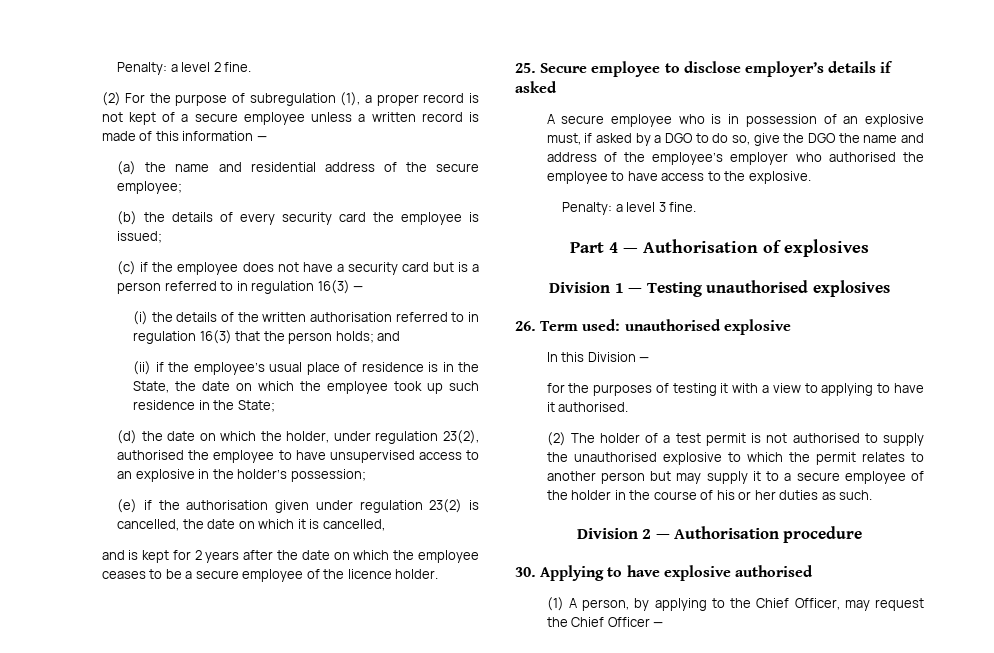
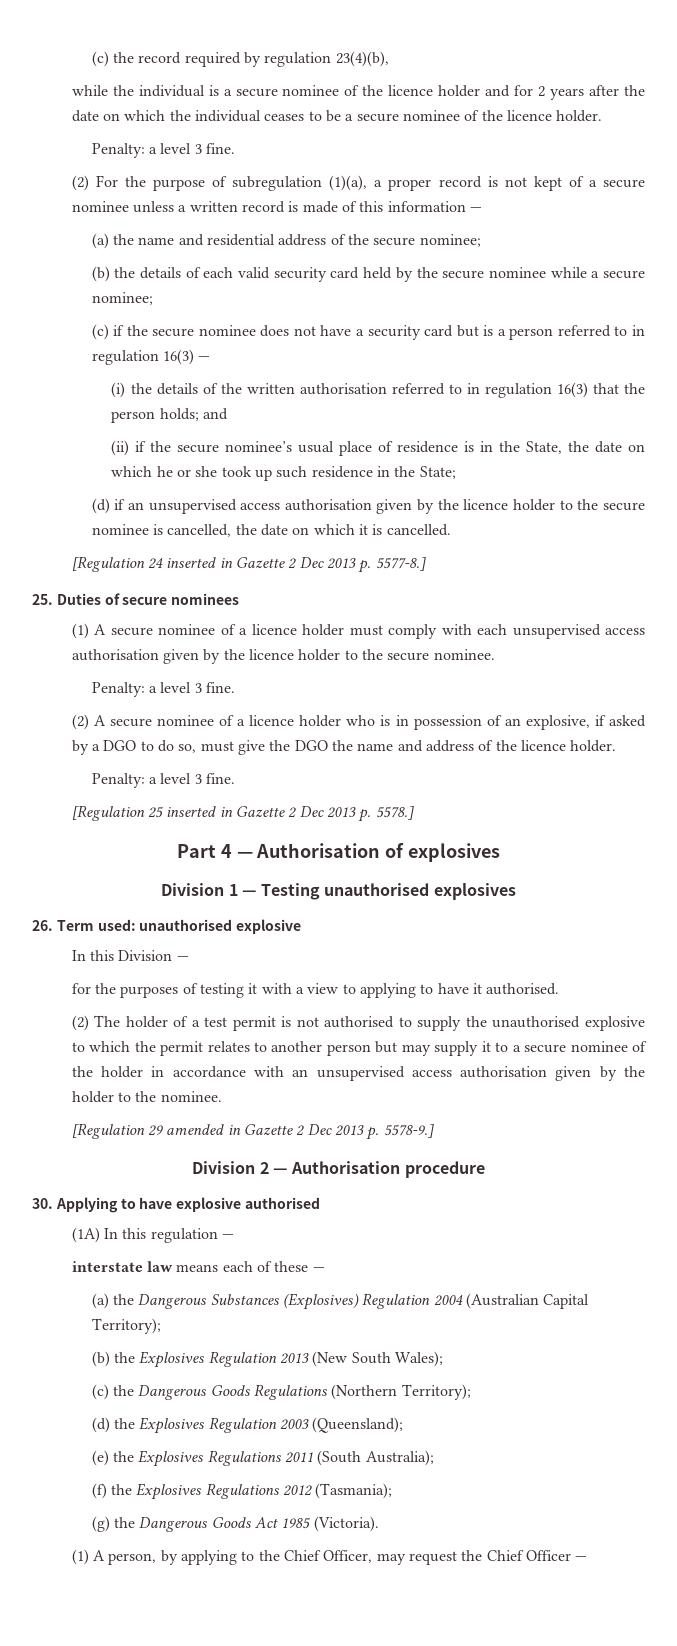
- Penalty: a level 2 fine.
+ (c) the record required by regulation 23(4)(b),
+ while the individual is a secure nominee of the licence holder and for 2 years after the date on which the individual ceases to be a secure nominee of the licence holder.
+ Penalty: a level 3 fine.
- (2) For the purpose of subregulation (1), a proper record is not kept of a secure employee unless a written record is made of this information —
+ (2) For the purpose of subregulation (1)(a), a proper record is not kept of a secure nominee unless a written record is made of this information —
- (a) the name and residential address of the secure employee;
+ (a) the name and residential address of the secure nominee;
- (b) the details of every security card the employee is issued;
+ (b) the details of each valid security card held by the secure nominee while a secure nominee;
- (c) if the employee does not have a security card but is a person referred to in regulation 16(3) —
+ (c) if the secure nominee does not have a security card but is a person referred to in regulation 16(3) —
- (ii) if the employee’s usual place of residence is in the State, the date on which the employee took up such residence in the State;
+ (ii) if the secure nominee’s usual place of residence is in the State, the date on which he or she took up such residence in the State;
- (d) the date on which the holder, under regulation 23(2), authorised the employee to have unsupervised access to an explosive in the holder’s possession;
- (e) if the authorisation given under regulation 23(2) is cancelled, the date on which it is cancelled,
- and is kept for 2 years after the date on which the employee ceases to be a secure employee of the licence holder.
- 25. Secure employee to disclose employer’s details if asked
- A secure employee who is in possession of an explosive must, if asked by a DGO to do so, give the DGO the name and address of the employee’s employer who authorised the employee to have access to the explosive.
+ (d) if an unsupervised access authorisation given by the licence holder to the secure nominee is cancelled, the date on which it is cancelled.
+ [Regulation 24 inserted in Gazette 2 Dec 2013 p. 5577-8.]
+ 25. Duties of secure nominees
+ (1) A secure nominee of a licence holder must comply with each unsupervised access authorisation given by the licence holder to the secure nominee.
  Penalty: a level 3 fine.
+ (2) A secure nominee of a licence holder who is in possession of an explosive, if asked by a DGO to do so, must give the DGO the name and address of the licence holder.
+ Penalty: a level 3 fine.
+ [Regulation 25 inserted in Gazette 2 Dec 2013 p. 5578.]
- (2) The holder of a test permit is not authorised to supply the unauthorised explosive to which the permit relates to another person but may supply it to a secure employee of the holder in the course of his or her duties as such.
+ (2) The holder of a test permit is not authorised to supply the unauthorised explosive to which the permit relates to another person but may supply it to a secure nominee of the holder in accordance with an unsupervised access authorisation given by the holder to the nominee.
+ [Regulation 29 amended in Gazette 2 Dec 2013 p. 5578-9.]
+ (1A) In this regulation —
+ interstate law means each of these —
+ (a) the Dangerous Substances (Explosives) Regulation 2004 (Australian Capital Territory);
+ (b) the Explosives Regulation 2013 (New South Wales);
+ (c) the Dangerous Goods Regulations (Northern Territory);
+ (d) the Explosives Regulation 2003 (Queensland);
+ (e) the Explosives Regulations 2011 (South Australia);
+ (f) the Explosives Regulations 2012 (Tasmania);
+ (g) the Dangerous Goods Act 1985 (Victoria).

